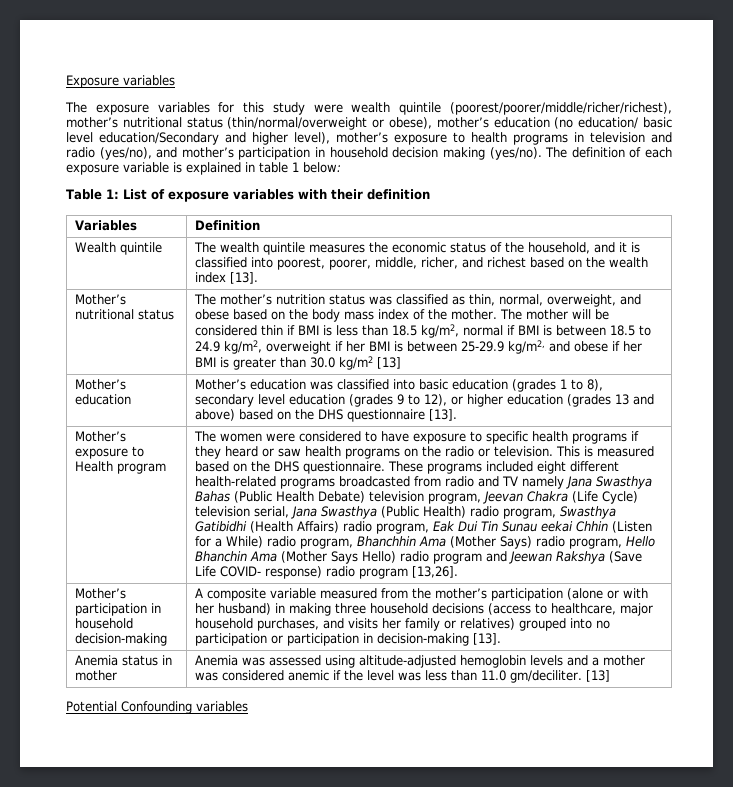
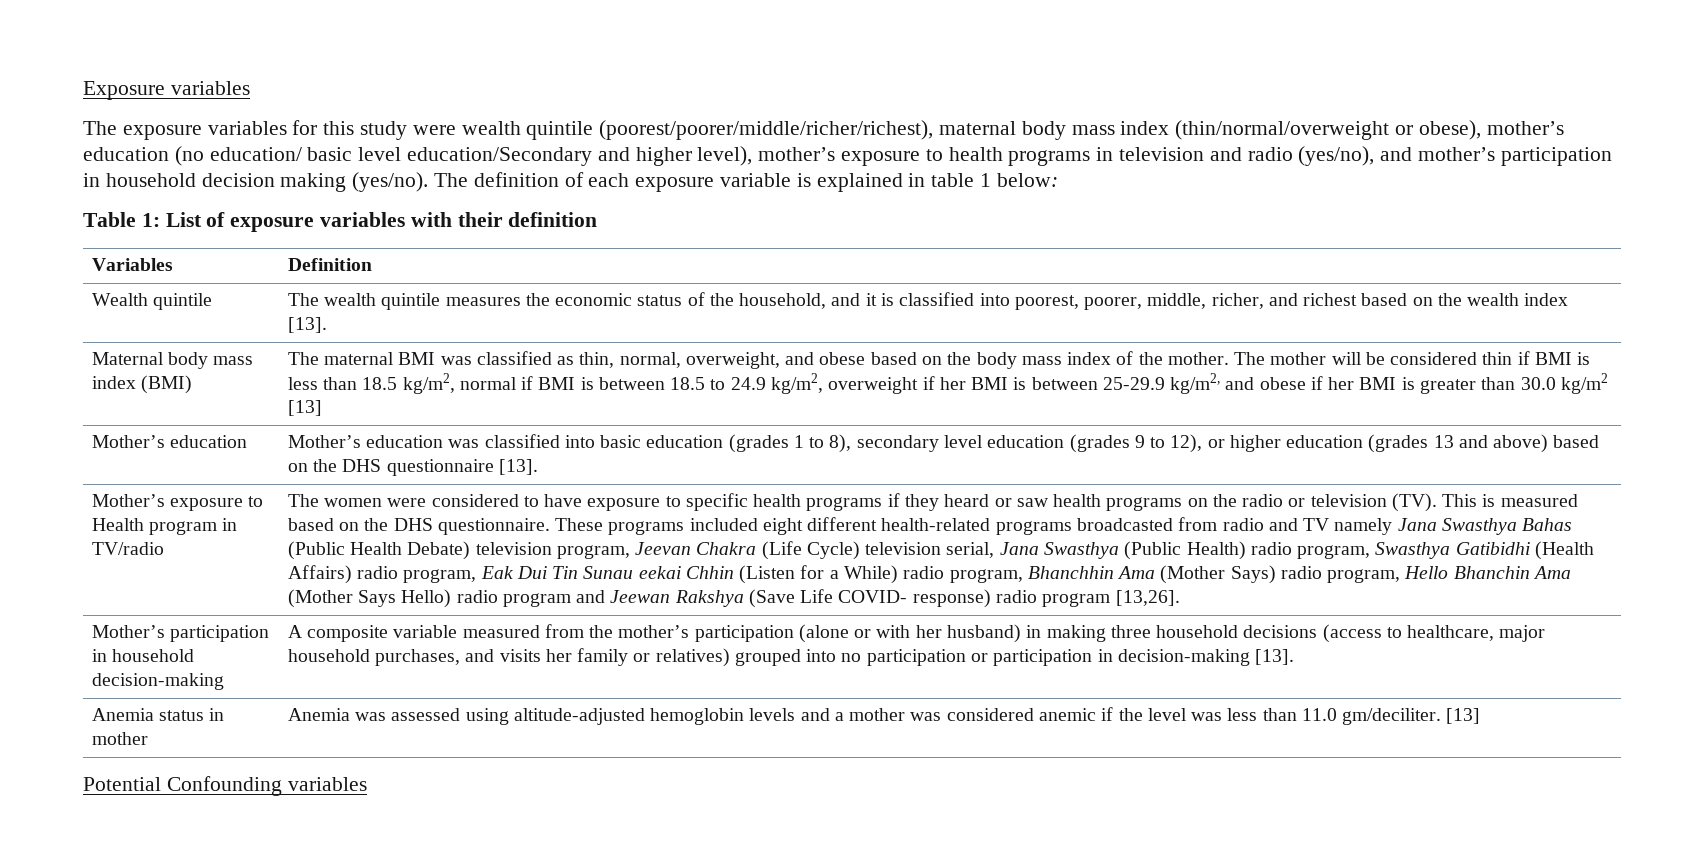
- The exposure variables for this study were wealth quintile (poorest/poorer/middle/richer/richest), mother’s nutritional status (thin/normal/overweight or obese), mother’s education (no education/ basic level education/Secondary and higher level), mother’s exposure to health programs in television and radio (yes/no), and mother’s participation in household decision making (yes/no).
+ The exposure variables for this study were wealth quintile (poorest/poorer/middle/richer/richest), maternal body mass index (thin/normal/overweight or obese), mother’s education (no education/ basic level education/Secondary and higher level), mother’s exposure to health programs in television and radio (yes/no), and mother’s participation in household decision making (yes/no).
- Mother’s nutritional status | The mother’s nutrition status was classified as thin, normal, overweight, and obese based on the body mass index of the mother.
+ Maternal body mass index (BMI) | The maternal BMI was classified as thin, normal, overweight, and obese based on the body mass index of the mother.
- Mother’s exposure to Health program
+ Mother’s exposure to Health program in TV/radio
- The women were considered to have exposure to specific health programs if they heard or saw health programs on the radio or television. This is measured based on the DHS questionnaire.
+ The women were considered to have exposure to specific health programs if they heard or saw health programs on the radio or television (TV). This is measured based on the DHS questionnaire.

